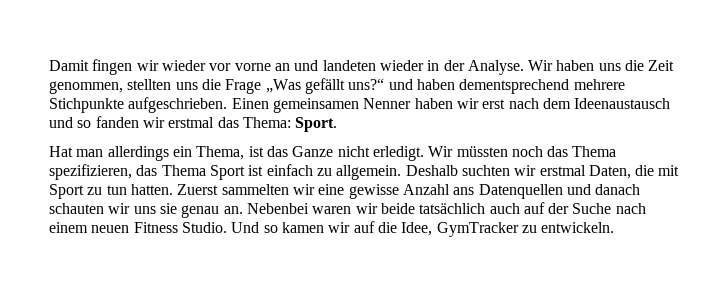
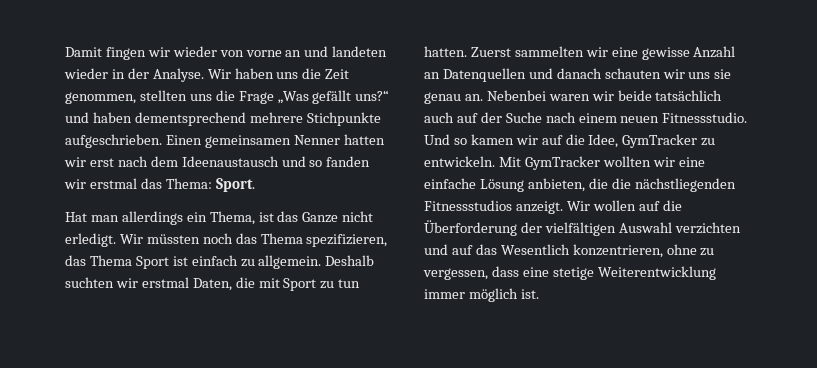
- Damit fingen wir wieder vor vorne an und landeten wieder in der Analyse.
+ Damit fingen wir wieder von vorne an und landeten wieder in der Analyse.
- Einen gemeinsamen Nenner haben wir erst nach dem Ideenaustausch und so fanden wir erstmal das Thema: Sport.
+ Einen gemeinsamen Nenner hatten wir erst nach dem Ideenaustausch und so fanden wir erstmal das Thema: Sport.
- Zuerst sammelten wir eine gewisse Anzahl ans Datenquellen und danach schauten wir uns sie genau an.
+ Zuerst sammelten wir eine gewisse Anzahl an Datenquellen und danach schauten wir uns sie genau an.
- Nebenbei waren wir beide tatsächlich auch auf der Suche nach einem neuen Fitness Studio.
+ Nebenbei waren wir beide tatsächlich auch auf der Suche nach einem neuen Fitnessstudio.
+ Mit GymTracker wollten wir eine einfache Lösung anbieten, die die nächstliegenden Fitnessstudios anzeigt. Wir wollen auf die Überforderung der vielfältigen Auswahl verzichten und auf das Wesentlich konzentrieren, ohne zu vergessen, dass eine stetige Weiterentwicklung immer möglich ist.

